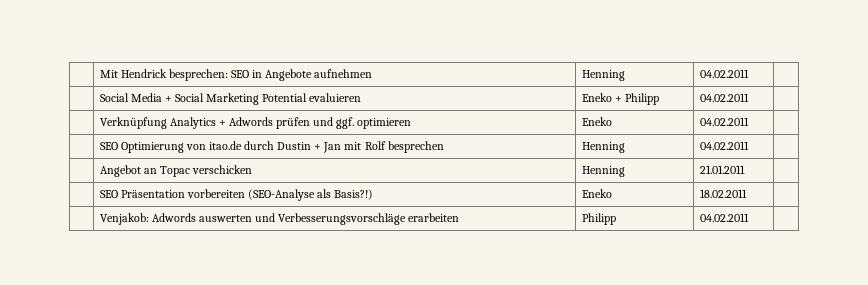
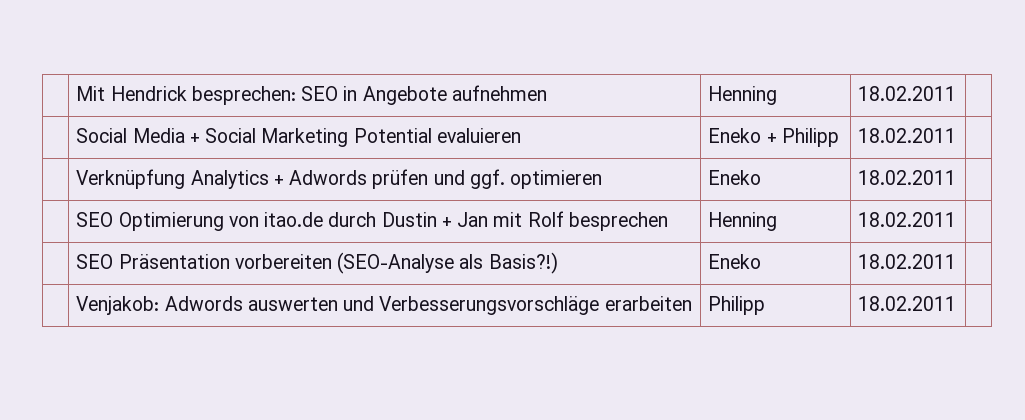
- | Mit Hendrick besprechen: SEO in Angebote aufnehmen | Henning | 04.02.2011 |
+ | Mit Hendrick besprechen: SEO in Angebote aufnehmen | Henning | 18.02.2011 |
- | Social Media + Social Marketing Potential evaluieren | Eneko + Philipp | 04.02.2011 |
+ | Social Media + Social Marketing Potential evaluieren | Eneko + Philipp | 18.02.2011 |
- | Verknüpfung Analytics + Adwords prüfen und ggf. optimieren | Eneko | 04.02.2011 |
+ | Verknüpfung Analytics + Adwords prüfen und ggf. optimieren | Eneko | 18.02.2011 |
- | SEO Optimierung von itao.de durch Dustin + Jan mit Rolf besprechen | Henning | 04.02.2011 |
- | Angebot an Topac verschicken | Henning | 21.01.2011 |
+ | SEO Optimierung von itao.de durch Dustin + Jan mit Rolf besprechen | Henning | 18.02.2011 |
- | Venjakob: Adwords auswerten und Verbesserungsvorschläge erarbeiten | Philipp | 04.02.2011 |
+ | Venjakob: Adwords auswerten und Verbesserungsvorschläge erarbeiten | Philipp | 18.02.2011 |

